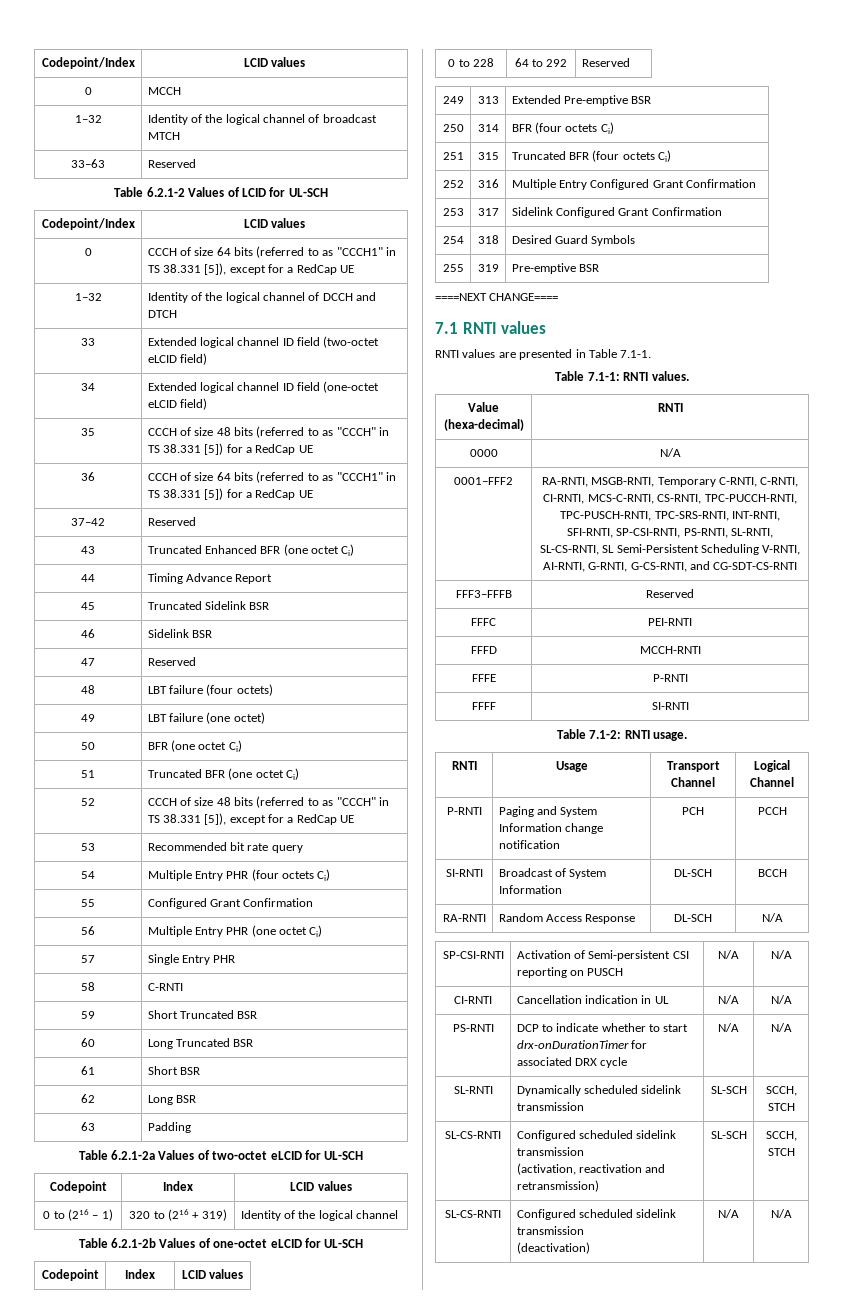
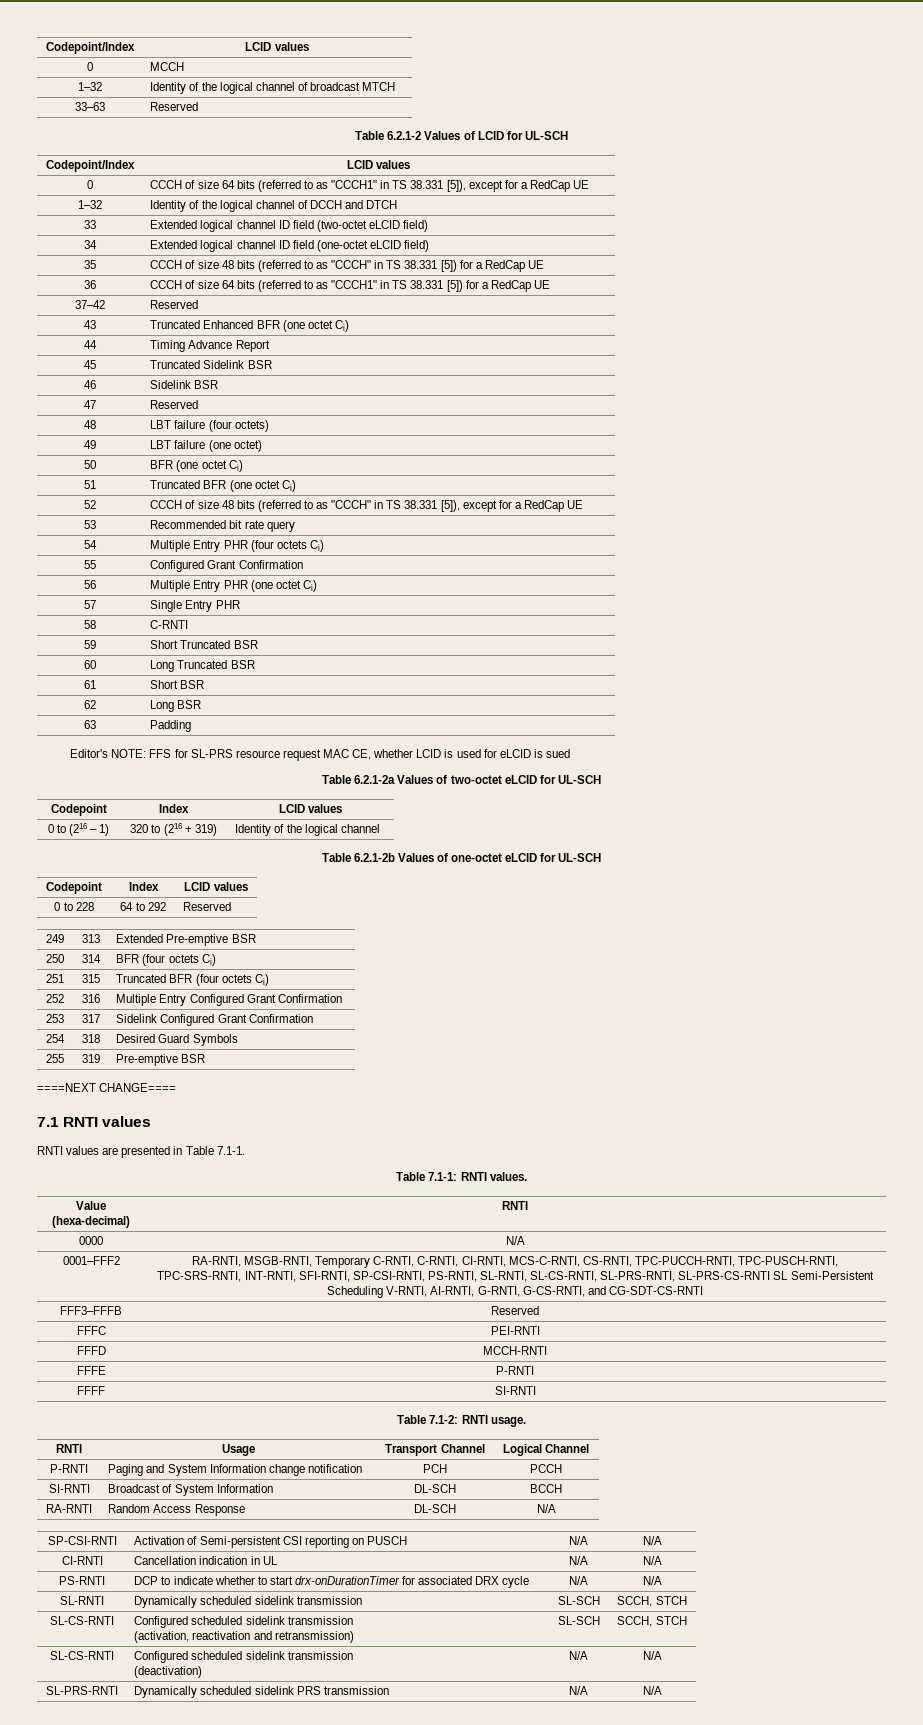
+ Editor's NOTE: FFS for SL-PRS resource request MAC CE, whether LCID is used for eLCID is sued
- 0001–FFF2 | RA-RNTI, MSGB-RNTI, Temporary C-RNTI, C-RNTI, CI-RNTI, MCS-C-RNTI, CS-RNTI, TPC-PUCCH-RNTI, TPC-PUSCH-RNTI, TPC-SRS-RNTI, INT-RNTI, SFI-RNTI, SP-CSI-RNTI, PS-RNTI, SL-RNTI, SL-CS-RNTI, SL Semi-Persistent Scheduling V-RNTI, AI-RNTI, G-RNTI, G-CS-RNTI, and CG-SDT-CS-RNTI
+ 0001–FFF2 | RA-RNTI, MSGB-RNTI, Temporary C-RNTI, C-RNTI, CI-RNTI, MCS-C-RNTI, CS-RNTI, TPC-PUCCH-RNTI, TPC-PUSCH-RNTI, TPC-SRS-RNTI, INT-RNTI, SFI-RNTI, SP-CSI-RNTI, PS-RNTI, SL-RNTI, SL-CS-RNTI, SL-PRS-RNTI, SL-PRS-CS-RNTI SL Semi-Persistent Scheduling V-RNTI, AI-RNTI, G-RNTI, G-CS-RNTI, and CG-SDT-CS-RNTI
+ SL-PRS-RNTI | Dynamically scheduled sidelink PRS transmission | N/A | N/A

